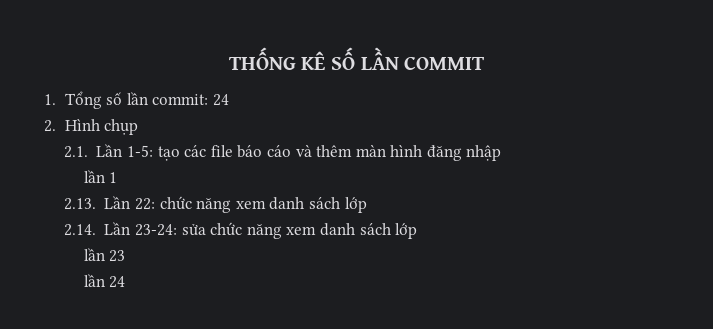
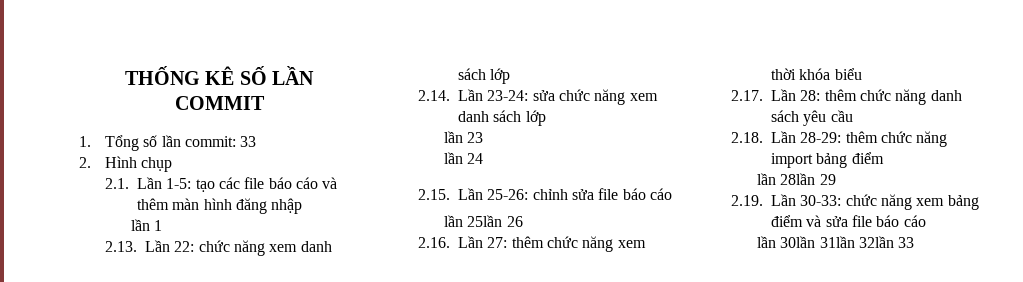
- 1. Tổng số lần commit: 24
+ 1. Tổng số lần commit: 33
+ 2.15. Lần 25-26: chỉnh sửa file báo cáo
+ lần 25lần 26
+ 2.16. Lần 27: thêm chức năng xem thời khóa biểu
+ 2.17. Lần 28: thêm chức năng danh sách yêu cầu
+ 2.18. Lần 28-29: thêm chức năng import bảng điểm
+ lần 28lần 29
+ 2.19. Lần 30-33: chức năng xem bảng điểm và sửa file báo cáo
+ lần 30lần 31lần 32lần 33

